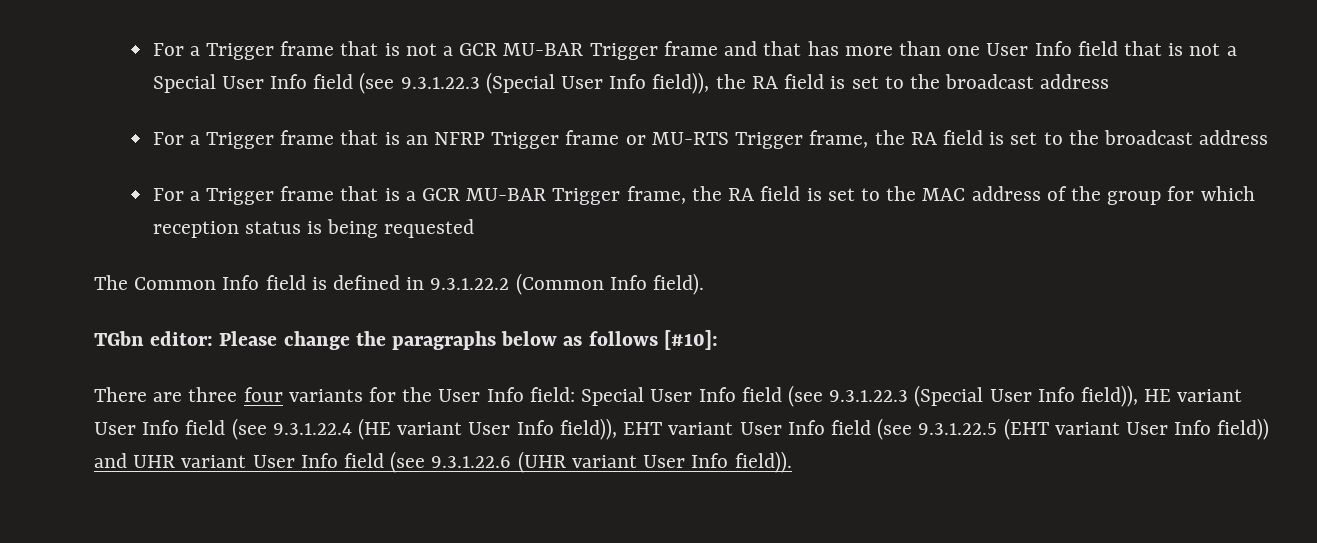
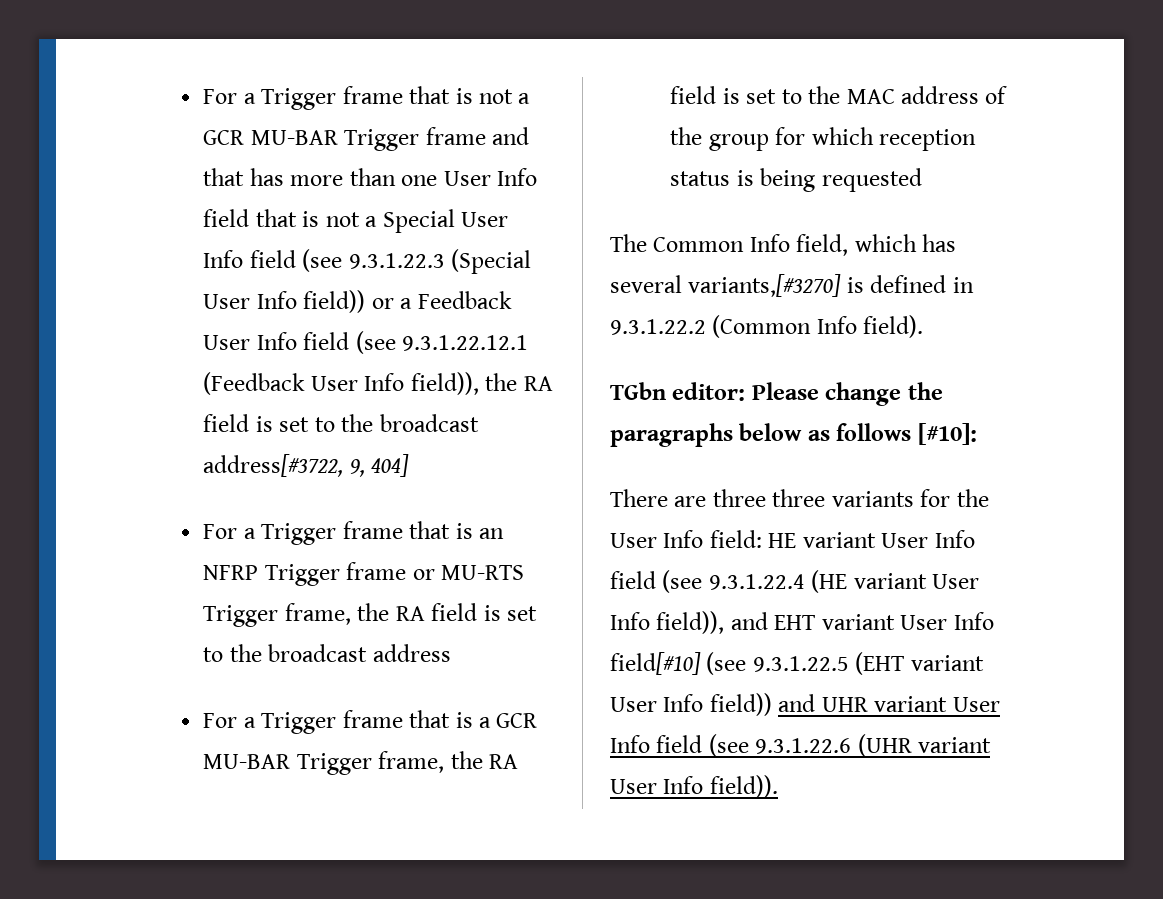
- For a Trigger frame that is not a GCR MU-BAR Trigger frame and that has more than one User Info field that is not a Special User Info field (see 9.3.1.22.3 (Special User Info field)), the RA field is set to the broadcast address
+ For a Trigger frame that is not a GCR MU-BAR Trigger frame and that has more than one User Info field that is not a Special User Info field (see 9.3.1.22.3 (Special User Info field)) or a Feedback User Info field (see 9.3.1.22.12.1 (Feedback User Info field)), the RA field is set to the broadcast address[#3722, 9, 404]
- The Common Info field is defined in 9.3.1.22.2 (Common Info field).
+ The Common Info field, which has several variants,[#3270] is defined in 9.3.1.22.2 (Common Info field).
- There are three four variants for the User Info field: Special User Info field (see 9.3.1.22.3 (Special User Info field)), HE variant User Info field (see 9.3.1.22.4 (HE variant User Info field)), EHT variant User Info field (see 9.3.1.22.5 (EHT variant User Info field)) and UHR variant User Info field (see 9.3.1.22.6 (UHR variant User Info field)).
+ There are three three variants for the User Info field: HE variant User Info field (see 9.3.1.22.4 (HE variant User Info field)), and EHT variant User Info field[#10] (see 9.3.1.22.5 (EHT variant User Info field)) and UHR variant User Info field (see 9.3.1.22.6 (UHR variant User Info field)).

